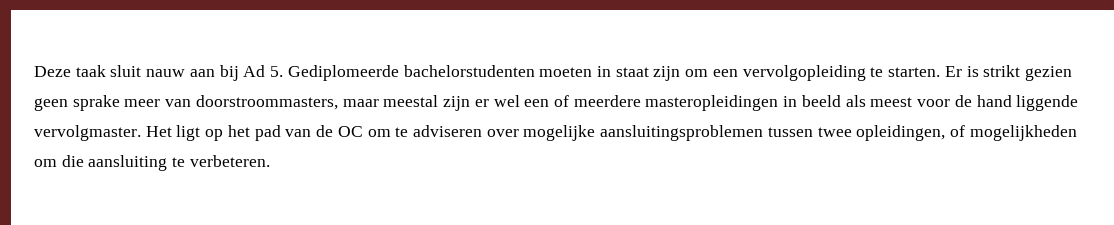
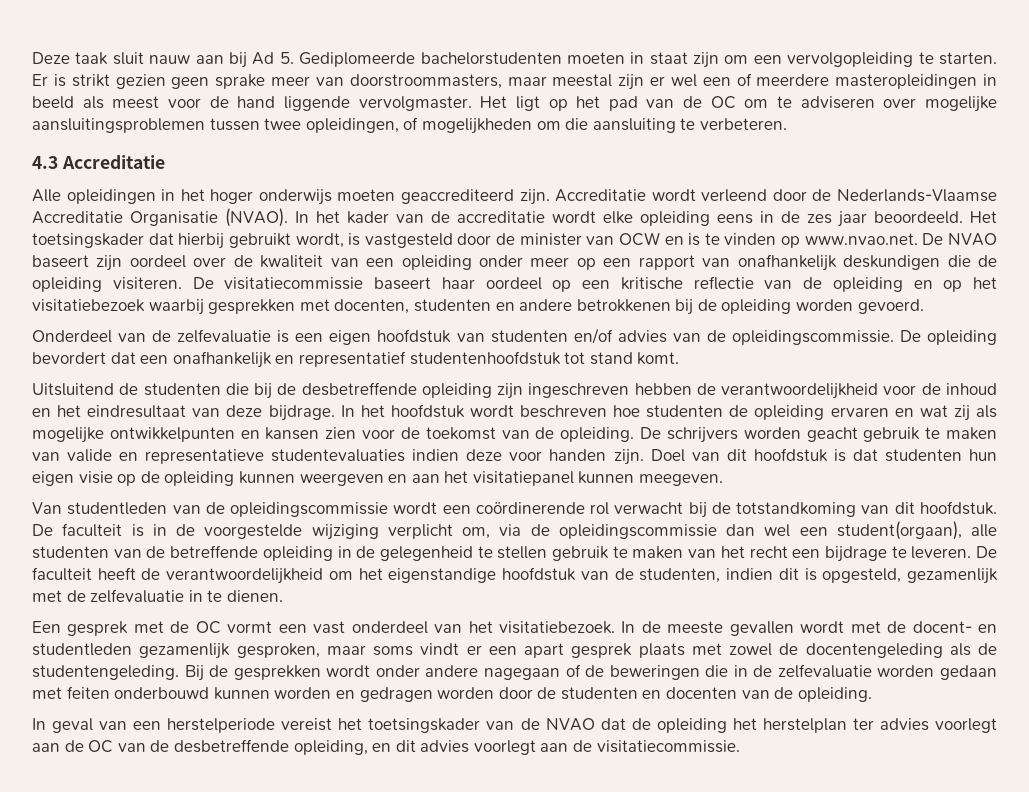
+ 4.3 Accreditatie
+ Alle opleidingen in het hoger onderwijs moeten geaccrediteerd zijn. Accreditatie wordt verleend door de Nederlands-Vlaamse Accreditatie Organisatie (NVAO). In het kader van de accreditatie wordt elke opleiding eens in de zes jaar beoordeeld. Het toetsingskader dat hierbij gebruikt wordt, is vastgesteld door de minister van OCW en is te vinden op www.nvao.net. De NVAO baseert zijn oordeel over de kwaliteit van een opleiding onder meer op een rapport van onafhankelijk deskundigen die de opleiding visiteren. De visitatiecommissie baseert haar oordeel op een kritische reflectie van de opleiding en op het visitatiebezoek waarbij gesprekken met docenten, studenten en andere betrokkenen bij de opleiding worden gevoerd.
+ Onderdeel van de zelfevaluatie is een eigen hoofdstuk van studenten en/of advies van de opleidingscommissie. De opleiding bevordert dat een onafhankelijk en representatief studentenhoofdstuk tot stand komt.
+ Uitsluitend de studenten die bij de desbetreffende opleiding zijn ingeschreven hebben de verantwoordelijkheid voor de inhoud en het eindresultaat van deze bijdrage. In het hoofdstuk wordt beschreven hoe studenten de opleiding ervaren en wat zij als mogelijke ontwikkelpunten en kansen zien voor de toekomst van de opleiding. De schrijvers worden geacht gebruik te maken van valide en representatieve studentevaluaties indien deze voor handen zijn. Doel van dit hoofdstuk is dat studenten hun eigen visie op de opleiding kunnen weergeven en aan het visitatiepanel kunnen meegeven.
+ Van studentleden van de opleidingscommissie wordt een coördinerende rol verwacht bij de totstandkoming van dit hoofdstuk. De faculteit is in de voorgestelde wijziging verplicht om, via de opleidingscommissie dan wel een student(orgaan), alle studenten van de betreffende opleiding in de gelegenheid te stellen gebruik te maken van het recht een bijdrage te leveren. De faculteit heeft de verantwoordelijkheid om het eigenstandige hoofdstuk van de studenten, indien dit is opgesteld, gezamenlijk met de zelfevaluatie in te dienen.
+ Een gesprek met de OC vormt een vast onderdeel van het visitatiebezoek. In de meeste gevallen wordt met de docent- en studentleden gezamenlijk gesproken, maar soms vindt er een apart gesprek plaats met zowel de docentengeleding als de studentengeleding. Bij de gesprekken wordt onder andere nagegaan of de beweringen die in de zelfevaluatie worden gedaan met feiten onderbouwd kunnen worden en gedragen worden door de studenten en docenten van de opleiding.
+ In geval van een herstelperiode vereist het toetsingskader van de NVAO dat de opleiding het herstelplan ter advies voorlegt aan de OC van de desbetreffende opleiding, en dit advies voorlegt aan de visitatiecommissie.

